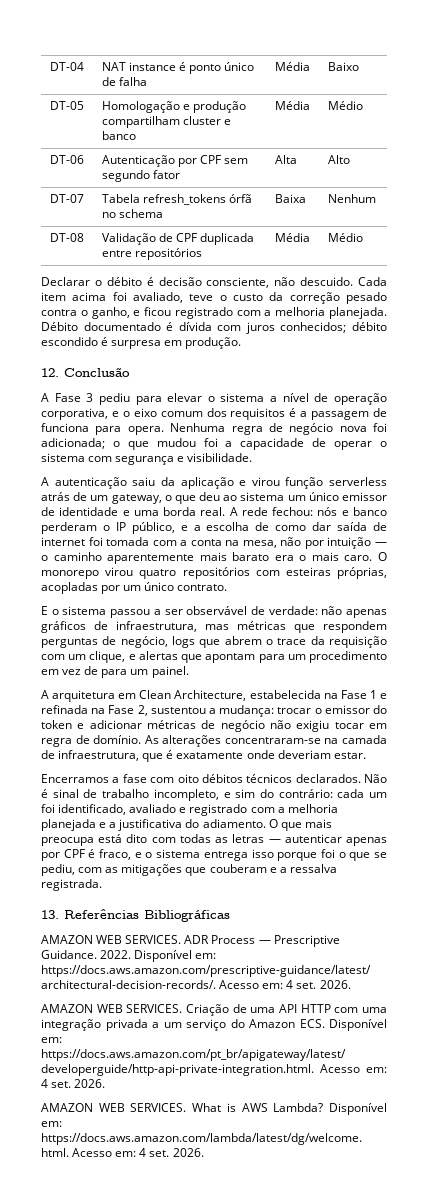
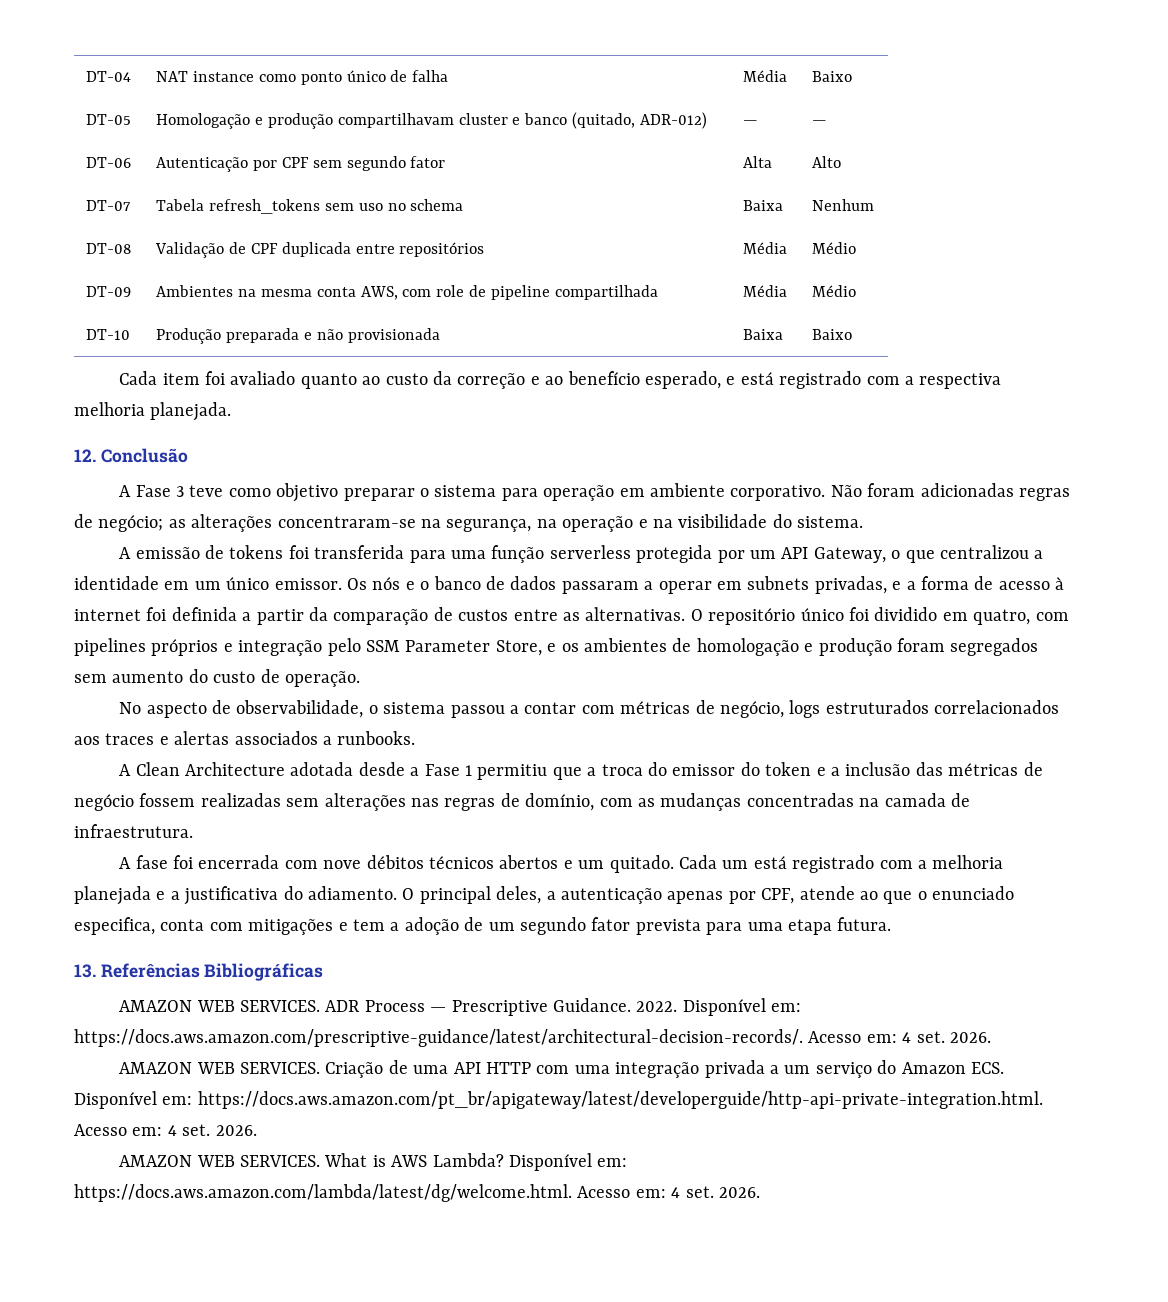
- DT-04 | NAT instance é ponto único de falha | Média | Baixo
+ DT-04 | NAT instance como ponto único de falha | Média | Baixo
- DT-05 | Homologação e produção compartilham cluster e banco | Média | Médio
+ DT-05 | Homologação e produção compartilhavam cluster e banco (quitado, ADR-012) | — | —
- DT-07 | Tabela refresh_tokens órfã no schema | Baixa | Nenhum
+ DT-07 | Tabela refresh_tokens sem uso no schema | Baixa | Nenhum
- Declarar o débito é decisão consciente, não descuido. Cada item acima foi avaliado, teve o custo da correção pesado contra o ganho, e ficou registrado com a melhoria planejada. Débito documentado é dívida com juros conhecidos; débito escondido é surpresa em produção.
+ DT-09 | Ambientes na mesma conta AWS, com role de pipeline compartilhada | Média | Médio
+ DT-10 | Produção preparada e não provisionada | Baixa | Baixo
+ Cada item foi avaliado quanto ao custo da correção e ao benefício esperado, e está registrado com a respectiva melhoria planejada.
- A Fase 3 pediu para elevar o sistema a nível de operação corporativa, e o eixo comum dos requisitos é a passagem de funciona para opera. Nenhuma regra de negócio nova foi adicionada; o que mudou foi a capacidade de operar o sistema com segurança e visibilidade.
- A autenticação saiu da aplicação e virou função serverless atrás de um gateway, o que deu ao sistema um único emissor de identidade e uma borda real. A rede fechou: nós e banco perderam o IP público, e a escolha de como dar saída de internet foi tomada com a conta na mesa, não por intuição — o caminho aparentemente mais barato era o mais caro. O monorepo virou quatro repositórios com esteiras próprias, acopladas por um único contrato.
- E o sistema passou a ser observável de verdade: não apenas gráficos de infraestrutura, mas métricas que respondem perguntas de negócio, logs que abrem o trace da requisição com um clique, e alertas que apontam para um procedimento em vez de para um painel.
- A arquitetura em Clean Architecture, estabelecida na Fase 1 e refinada na Fase 2, sustentou a mudança: trocar o emissor do token e adicionar métricas de negócio não exigiu tocar em regra de domínio. As alterações concentraram-se na camada de infraestrutura, que é exatamente onde deveriam estar.
- Encerramos a fase com oito débitos técnicos declarados. Não é sinal de trabalho incompleto, e sim do contrário: cada um foi identificado, avaliado e registrado com a melhoria planejada e a justificativa do adiamento.
+ A Fase 3 teve como objetivo preparar o sistema para operação em ambiente corporativo. Não foram adicionadas regras de negócio; as alterações concentraram-se na segurança, na operação e na visibilidade do sistema.
+ A emissão de tokens foi transferida para uma função serverless protegida por um API Gateway, o que centralizou a identidade em um único emissor. Os nós e o banco de dados passaram a operar em subnets privadas, e a forma de acesso à internet foi definida a partir da comparação de custos entre as alternativas. O repositório único foi dividido em quatro, com pipelines próprios e integração pelo SSM Parameter Store, e os ambientes de homologação e produção foram segregados sem aumento do custo de operação.
+ No aspecto de observabilidade, o sistema passou a contar com métricas de negócio, logs estruturados correlacionados aos traces e alertas associados a runbooks.
+ A Clean Architecture adotada desde a Fase 1 permitiu que a troca do emissor do token e a inclusão das métricas de negócio fossem realizadas sem alterações nas regras de domínio, com as mudanças concentradas na camada de infraestrutura.
+ A fase foi encerrada com nove débitos técnicos abertos e um quitado. Cada um está registrado com a melhoria planejada e a justificativa do adiamento.
- O que mais preocupa está dito com todas as letras — autenticar apenas por CPF é fraco, e o sistema entrega isso porque foi o que se pediu, com as mitigações que couberam e a ressalva registrada.
+ O principal deles, a autenticação apenas por CPF, atende ao que o enunciado especifica, conta com mitigações e tem a adoção de um segundo fator prevista para uma etapa futura.

